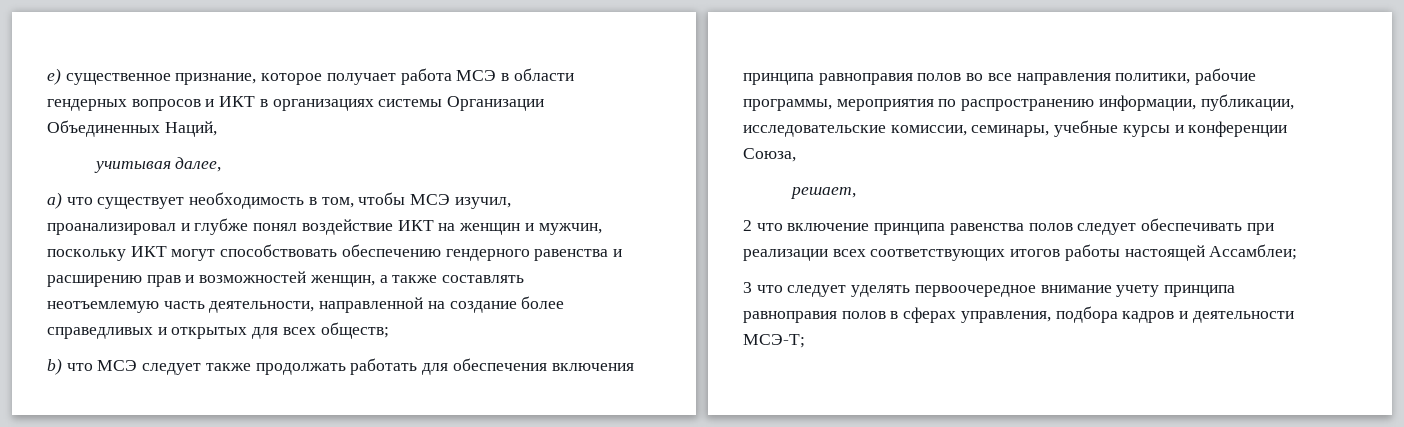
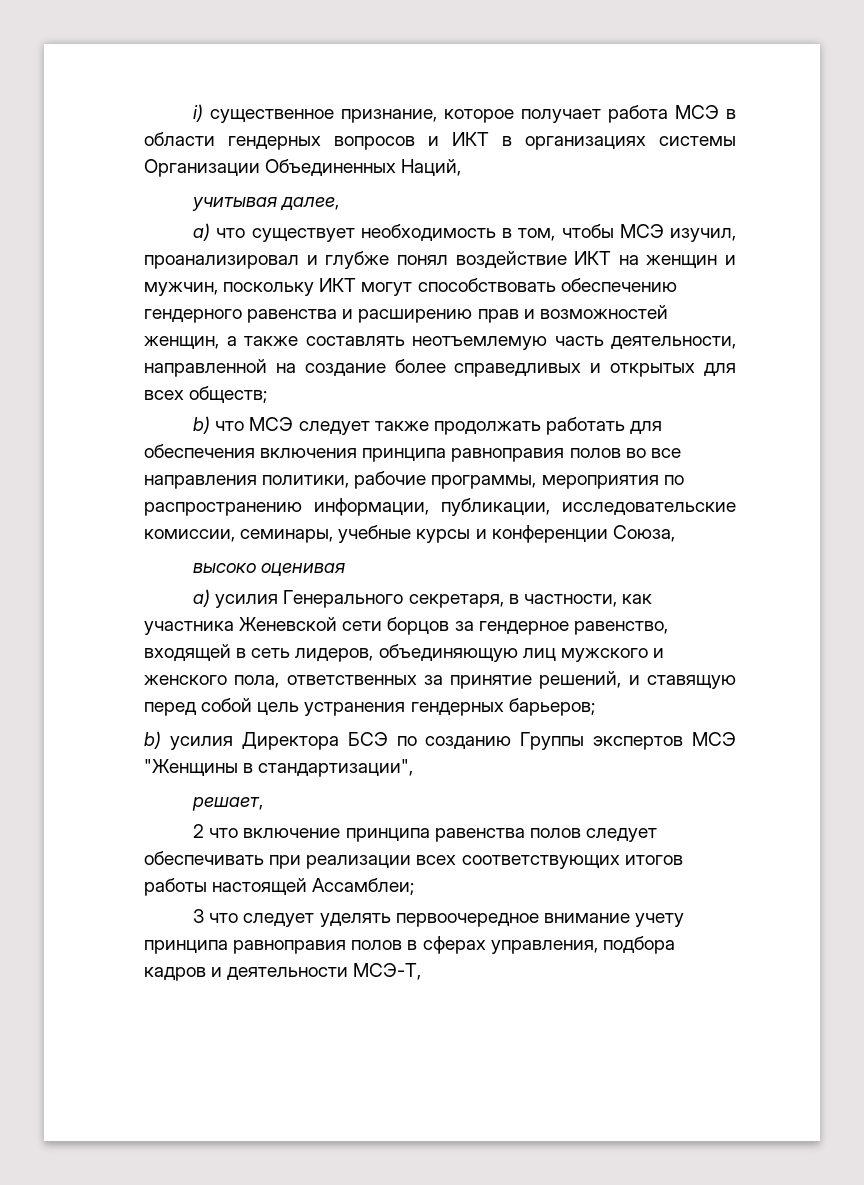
- e) существенное признание, которое получает работа МСЭ в области гендерных вопросов и ИКТ в организациях системы Организации Объединенных Наций,
+ i) существенное признание, которое получает работа МСЭ в области гендерных вопросов и ИКТ в организациях системы Организации Объединенных Наций,
+ высоко оценивая
+ a) усилия Генерального секретаря, в частности, как участника Женевской сети борцов за гендерное равенство, входящей в сеть лидеров, объединяющую лиц мужского и женского пола, ответственных за принятие решений, и ставящую перед собой цель устранения гендерных барьеров;
+ b) усилия Директора БСЭ по созданию Группы экспертов МСЭ "Женщины в стандартизации",
- 3 что следует уделять первоочередное внимание учету принципа равноправия полов в сферах управления, подбора кадров и деятельности МСЭ-T;
+ 3 что следует уделять первоочередное внимание учету принципа равноправия полов в сферах управления, подбора кадров и деятельности МСЭ-T,

